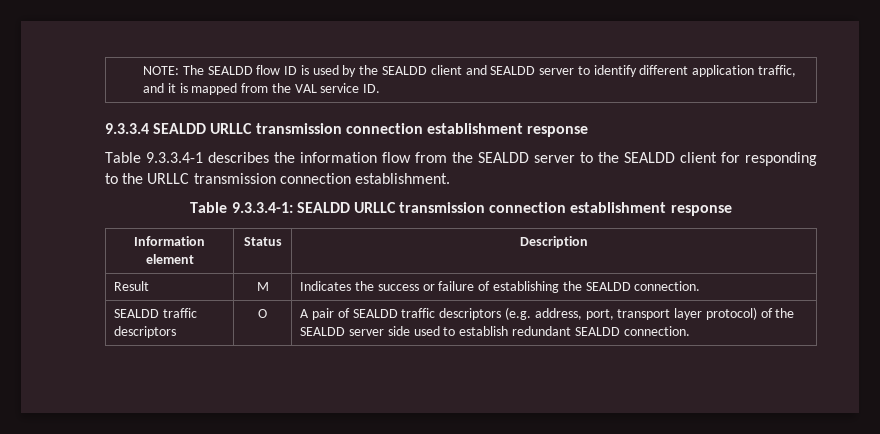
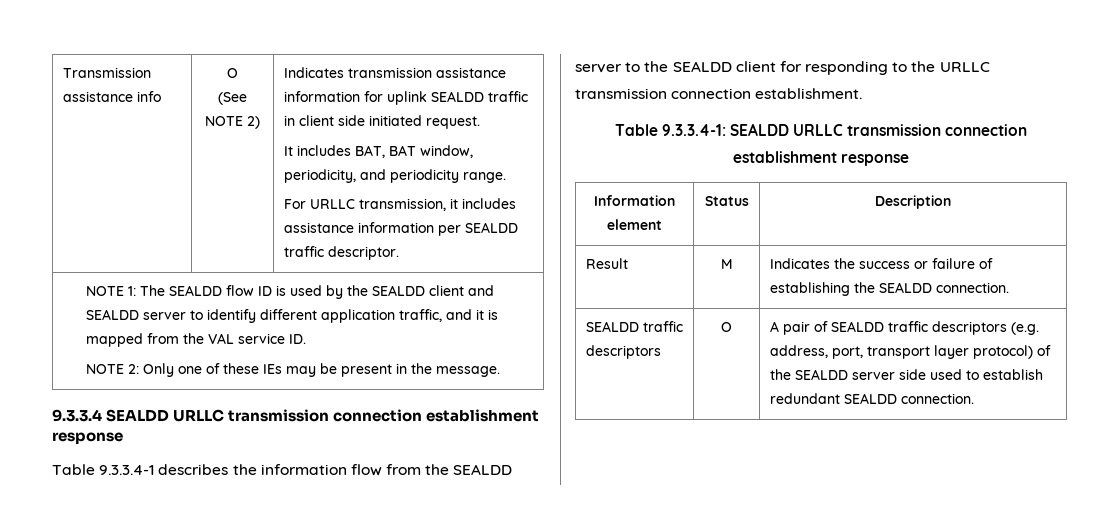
- NOTE: The SEALDD flow ID is used by the SEALDD client and SEALDD server to identify different application traffic, and it is mapped from the VAL service ID.
+ Transmission assistance info | O
+ (See NOTE 2) | Indicates transmission assistance information for uplink SEALDD traffic in client side initiated request.
+ It includes BAT, BAT window, periodicity, and periodicity range.
+ For URLLC transmission, it includes assistance information per SEALDD traffic descriptor.
+ NOTE 1: The SEALDD flow ID is used by the SEALDD client and SEALDD server to identify different application traffic, and it is mapped from the VAL service ID.
+ NOTE 2: Only one of these IEs may be present in the message.

